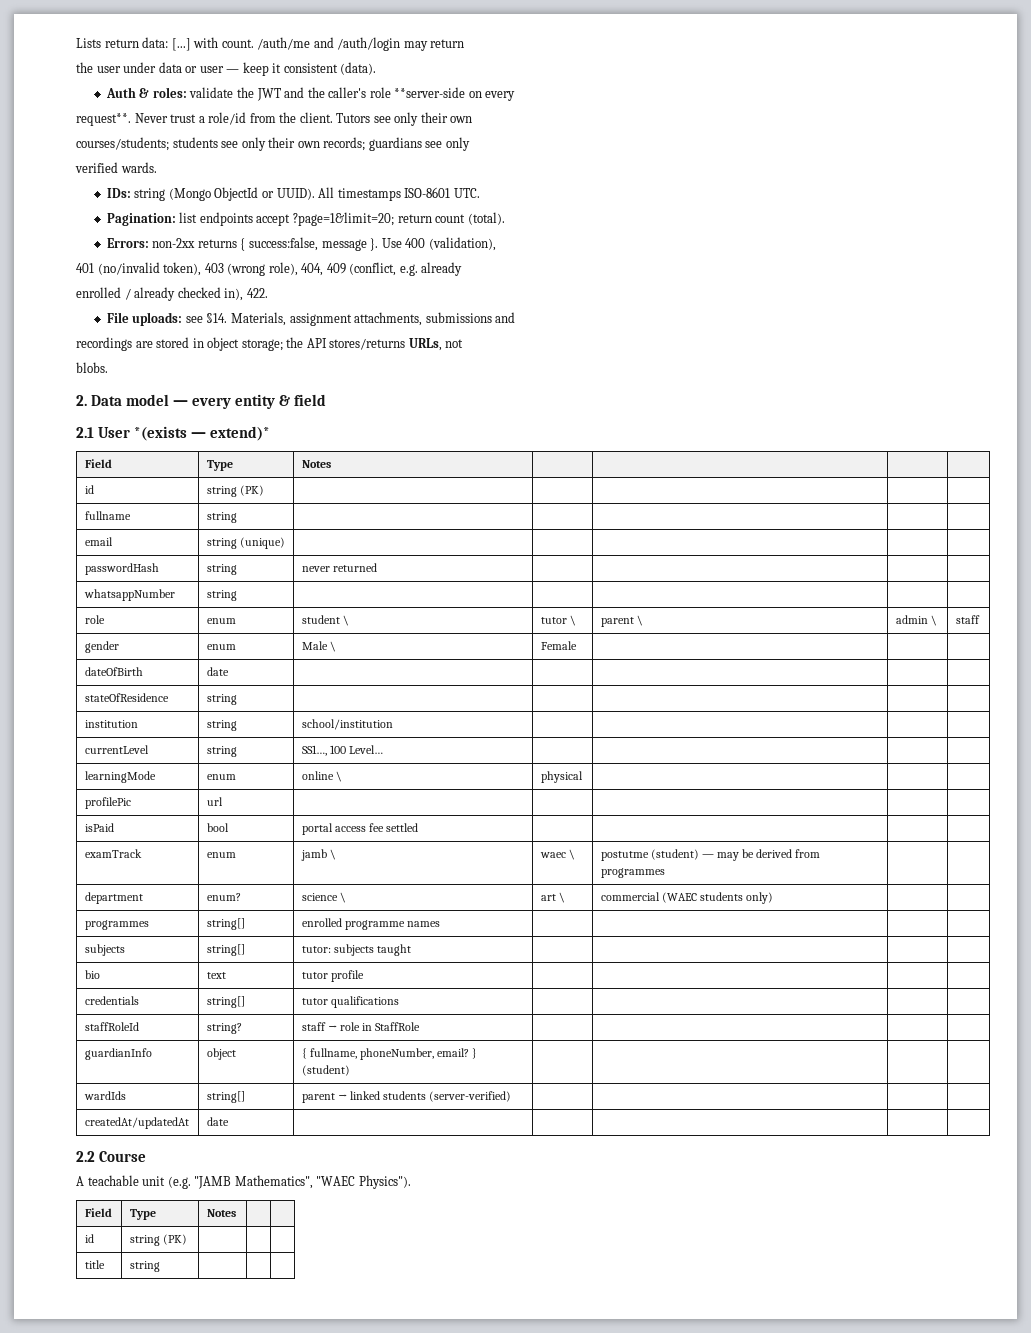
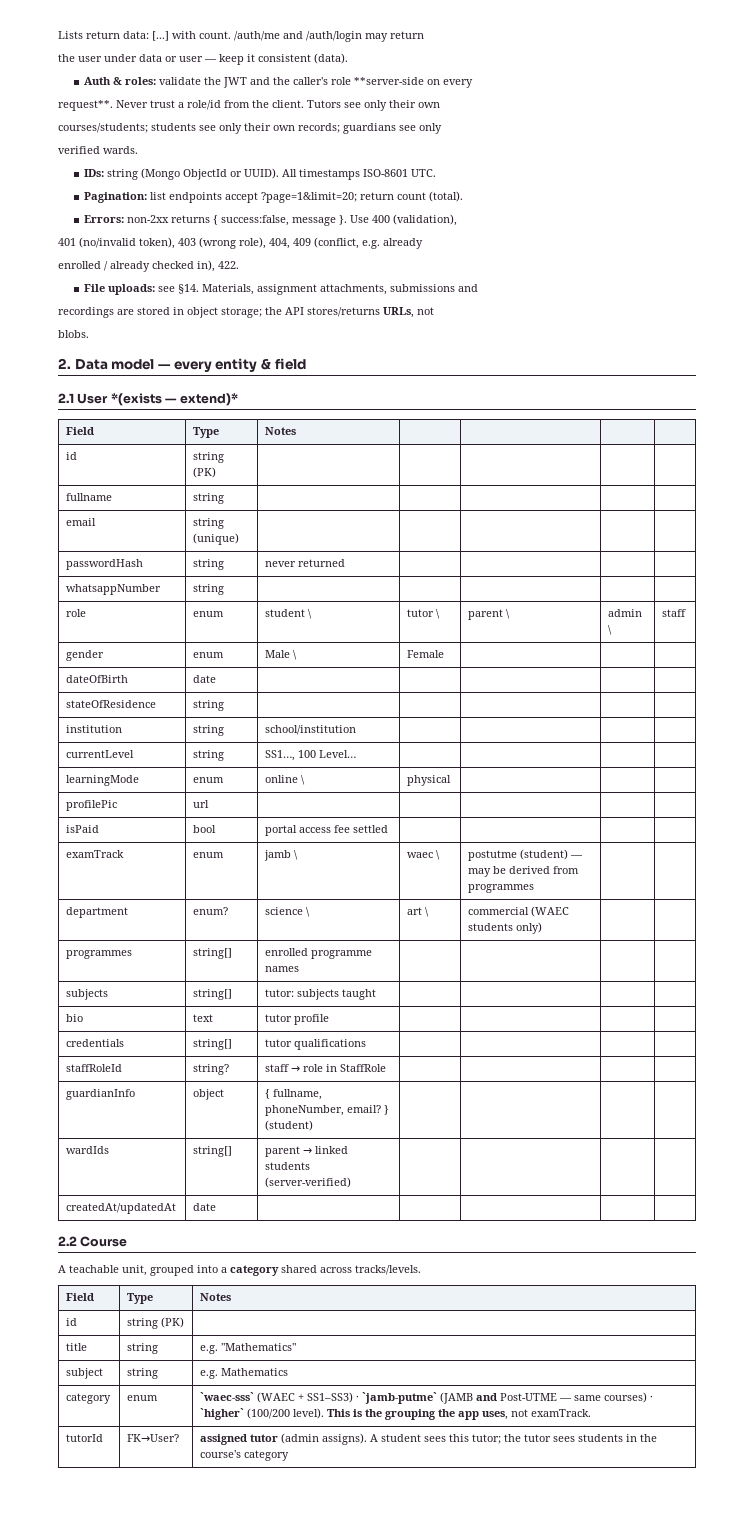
- A teachable unit (e.g. "JAMB Mathematics", "WAEC Physics").
- Field | Type | Notes | |
- id | string (PK) | | |
+ A teachable unit, grouped into a category shared across tracks/levels.
+ Field | Type | Notes
+ id | string (PK) |
- title | string | | |
+ title | string | e.g. "Mathematics"
+ subject | string | e.g. Mathematics
+ category | enum | `waec-sss` (WAEC + SS1–SS3) · `jamb-putme` (JAMB and Post-UTME — same courses) · `higher` (100/200 level). This is the grouping the app uses, not examTrack.
+ tutorId | FK→User? | assigned tutor (admin assigns). A student sees this tutor; the tutor sees students in the course's category

